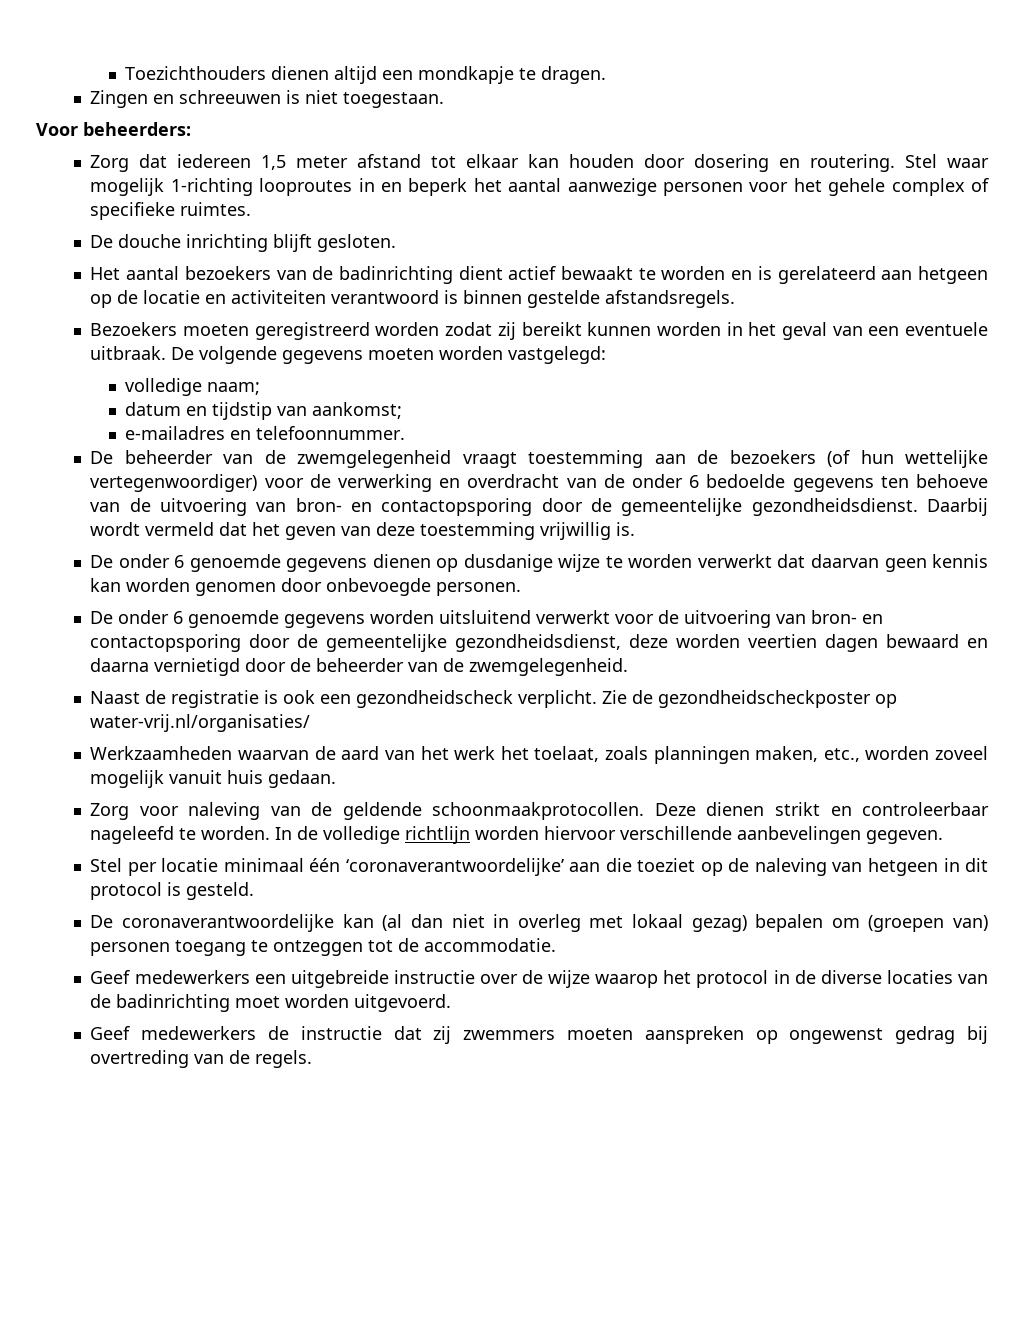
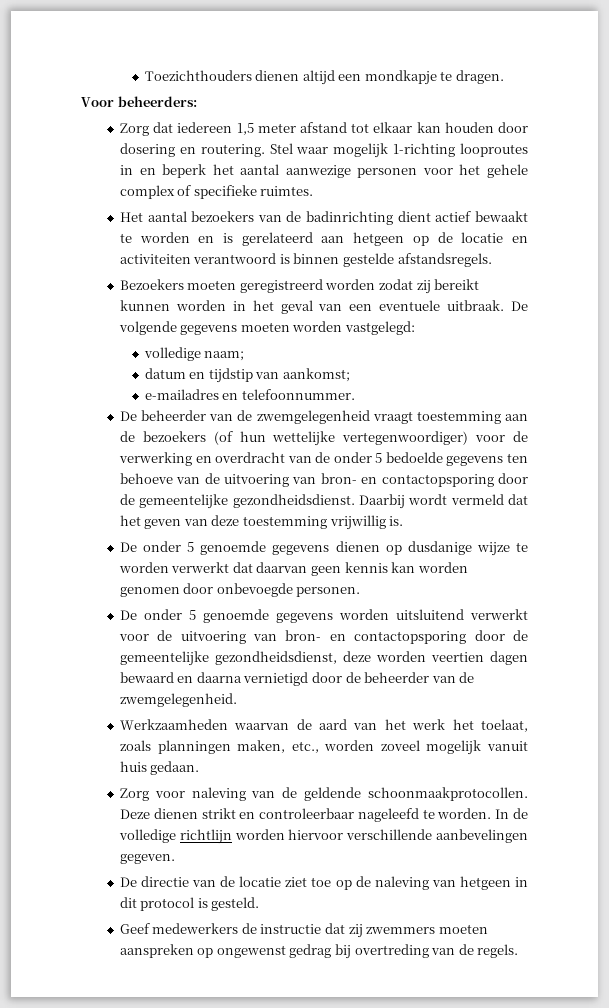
- Zingen en schreeuwen is niet toegestaan.
- De douche inrichting blijft gesloten.
- De beheerder van de zwemgelegenheid vraagt toestemming aan de bezoekers (of hun wettelijke vertegenwoordiger) voor de verwerking en overdracht van de onder 6 bedoelde gegevens ten behoeve van de uitvoering van bron- en contactopsporing door de gemeentelijke gezondheidsdienst.
+ De beheerder van de zwemgelegenheid vraagt toestemming aan de bezoekers (of hun wettelijke vertegenwoordiger) voor de verwerking en overdracht van de onder 5 bedoelde gegevens ten behoeve van de uitvoering van bron- en contactopsporing door de gemeentelijke gezondheidsdienst.
- De onder 6 genoemde gegevens dienen op dusdanige wijze te worden verwerkt dat daarvan geen kennis kan worden genomen door onbevoegde personen.
+ De onder 5 genoemde gegevens dienen op dusdanige wijze te worden verwerkt dat daarvan geen kennis kan worden genomen door onbevoegde personen.
- De onder 6 genoemde gegevens worden uitsluitend verwerkt voor de uitvoering van bron- en contactopsporing door de gemeentelijke gezondheidsdienst, deze worden veertien dagen bewaard en daarna vernietigd door de beheerder van de zwemgelegenheid.
+ De onder 5 genoemde gegevens worden uitsluitend verwerkt voor de uitvoering van bron- en contactopsporing door de gemeentelijke gezondheidsdienst, deze worden veertien dagen bewaard en daarna vernietigd door de beheerder van de zwemgelegenheid.
- Naast de registratie is ook een gezondheidscheck verplicht. Zie de gezondheidscheckposter op water-vrij.nl/organisaties/
- Stel per locatie minimaal één ‘coronaverantwoordelijke’ aan die toeziet op de naleving van hetgeen in dit protocol is gesteld.
+ De directie van de locatie ziet toe op de naleving van hetgeen in dit protocol is gesteld.
- De coronaverantwoordelijke kan (al dan niet in overleg met lokaal gezag) bepalen om (groepen van) personen toegang te ontzeggen tot de accommodatie.
- Geef medewerkers een uitgebreide instructie over de wijze waarop het protocol in de diverse locaties van de badinrichting moet worden uitgevoerd.

